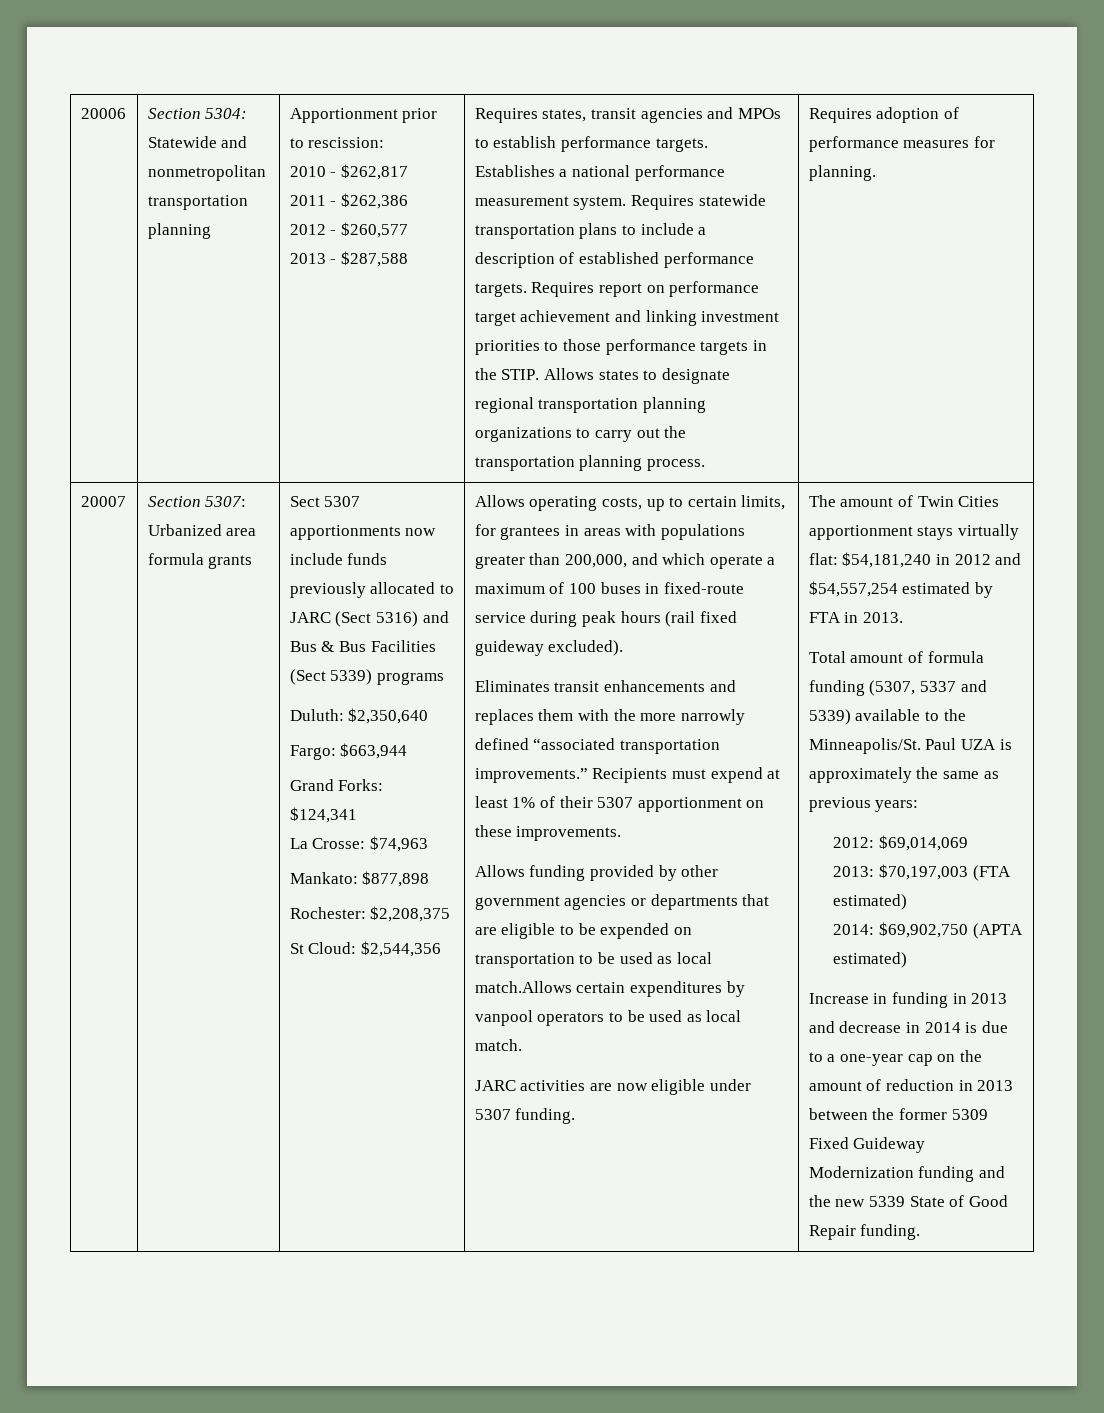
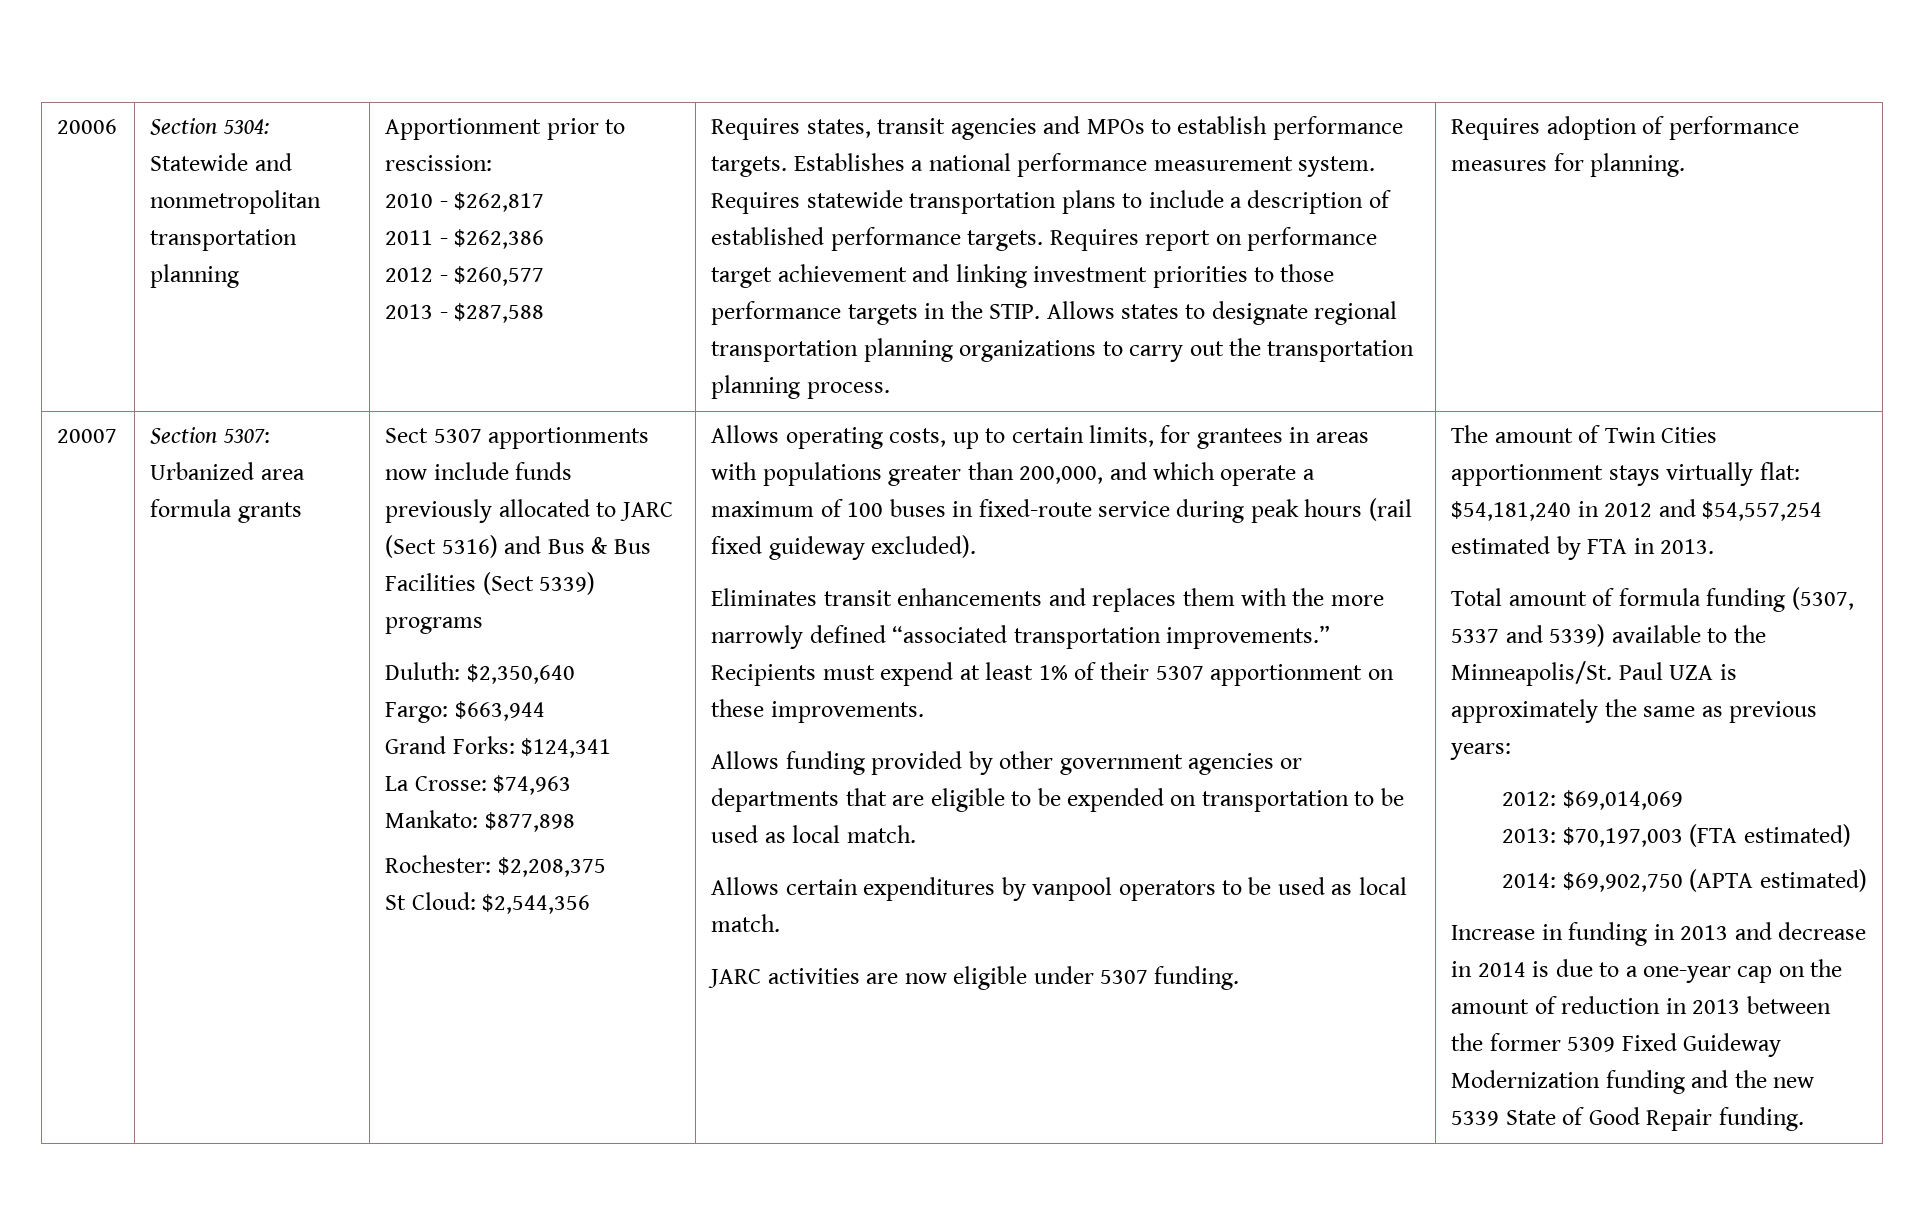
- Allows funding provided by other government agencies or departments that are eligible to be expended on transportation to be used as local match.Allows certain expenditures by vanpool operators to be used as local match.
+ Allows funding provided by other government agencies or departments that are eligible to be expended on transportation to be used as local match.
+ Allows certain expenditures by vanpool operators to be used as local match.

